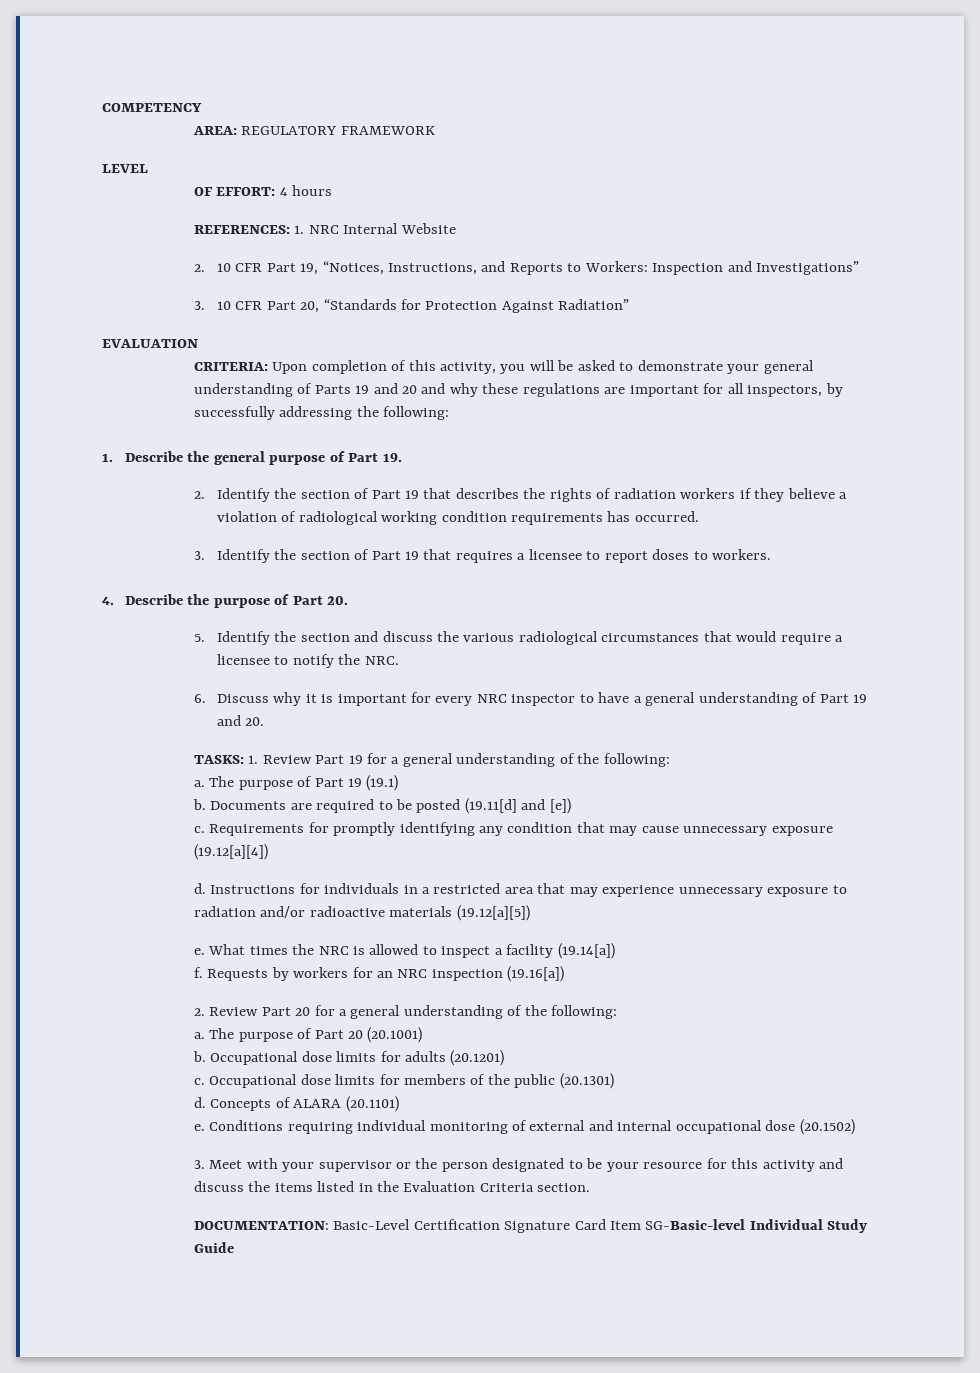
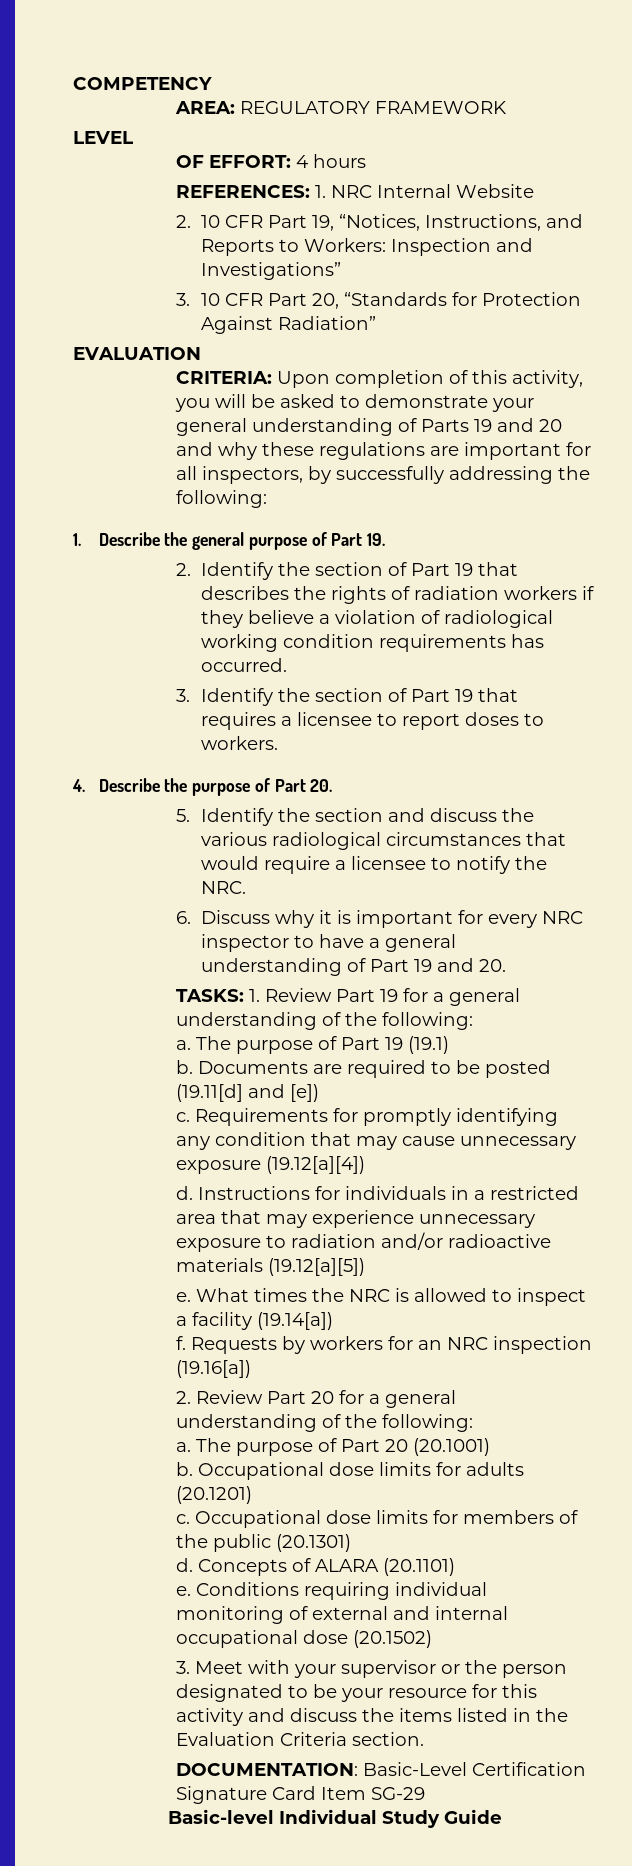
- DOCUMENTATION: Basic-Level Certification Signature Card Item SG-Basic-level Individual Study Guide
+ DOCUMENTATION: Basic-Level Certification Signature Card Item SG-29
+ Basic-level Individual Study Guide

